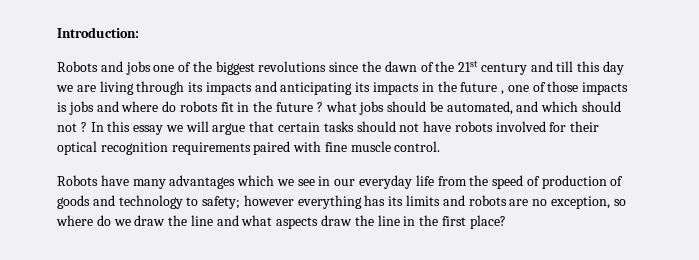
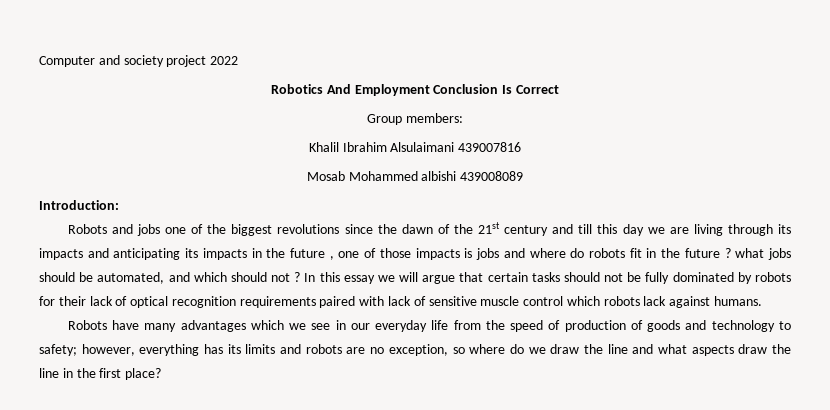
+ Computer and society project 2022
+ Robotics And Employment Conclusion Is Correct
+ Group members:
+ Khalil Ibrahim Alsulaimani 439007816
+ Mosab Mohammed albishi 439008089
- In this essay we will argue that certain tasks should not have robots involved for their optical recognition requirements paired with fine muscle control.
+ In this essay we will argue that certain tasks should not be fully dominated by robots for their lack of optical recognition requirements paired with lack of sensitive muscle control which robots lack against humans.
- Robots have many advantages which we see in our everyday life from the speed of production of goods and technology to safety; however everything has its limits and robots are no exception, so where do we draw the line and what aspects draw the line in the first place?
+ Robots have many advantages which we see in our everyday life from the speed of production of goods and technology to safety; however, everything has its limits and robots are no exception, so where do we draw the line and what aspects draw the line in the first place?

